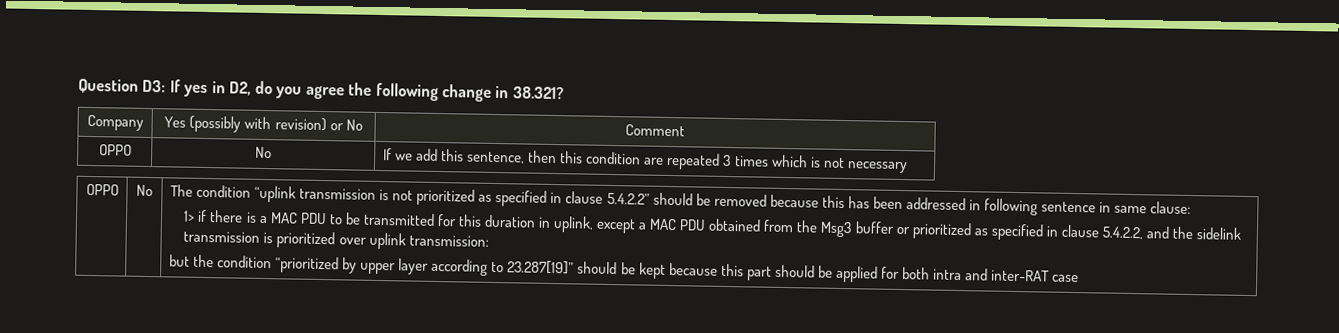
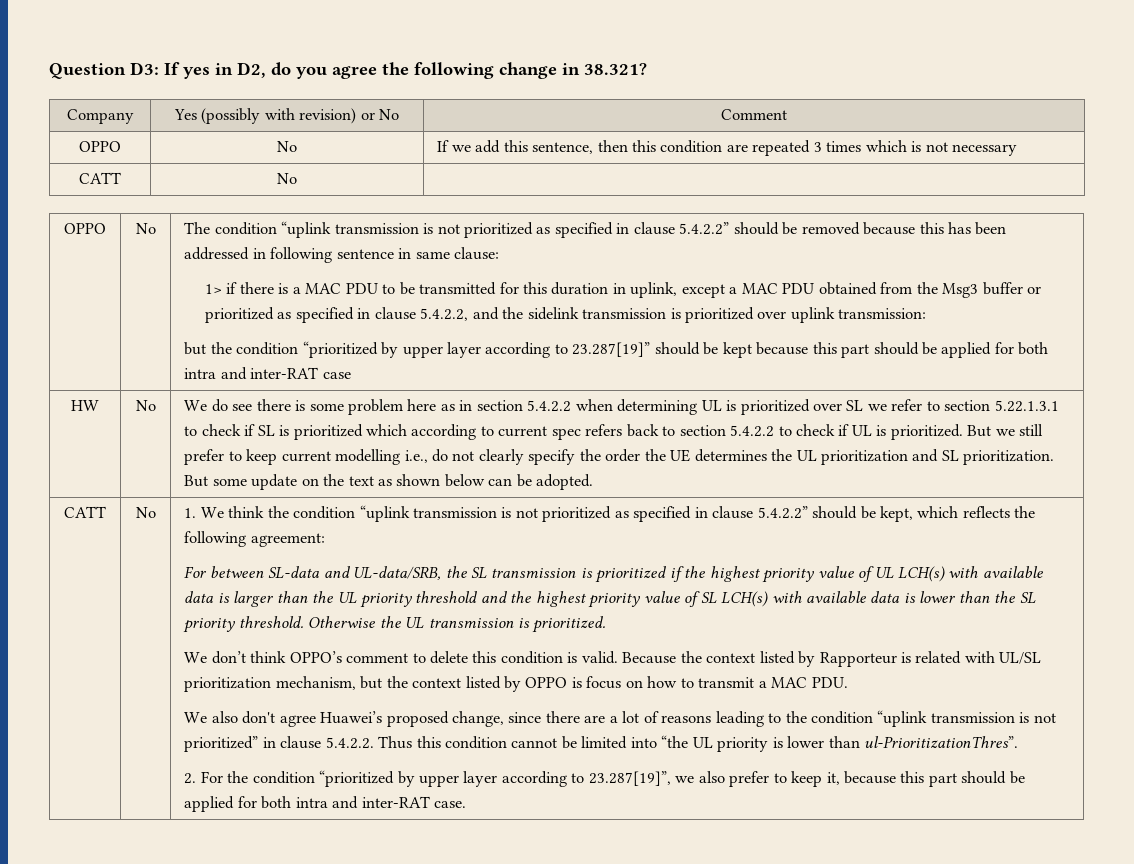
  OPPO | No | If we add this sentence, then this condition are repeated 3 times which is not necessary
+ CATT | No |
+ HW | No | We do see there is some problem here as in section 5.4.2.2 when determining UL is prioritized over SL we refer to section 5.22.1.3.1 to check if SL is prioritized which according to current spec refers back to section 5.4.2.2 to check if UL is prioritized. But we still prefer to keep current modelling i.e., do not clearly specify the order the UE determines the UL prioritization and SL prioritization. But some update on the text as shown below can be adopted.
+ CATT | No | 1. We think the condition “uplink transmission is not prioritized as specified in clause 5.4.2.2” should be kept, which reflects the following agreement:
+ For between SL-data and UL-data/SRB, the SL transmission is prioritized if the highest priority value of UL LCH(s) with available data is larger than the UL priority threshold and the highest priority value of SL LCH(s) with available data is lower than the SL priority threshold. Otherwise the UL transmission is prioritized.
+ We don’t think OPPO’s comment to delete this condition is valid. Because the context listed by Rapporteur is related with UL/SL prioritization mechanism, but the context listed by OPPO is focus on how to transmit a MAC PDU.
+ We also don't agree Huawei’s proposed change, since there are a lot of reasons leading to the condition “uplink transmission is not prioritized” in clause 5.4.2.2. Thus this condition cannot be limited into “the UL priority is lower than ul-PrioritizationThres”.
+ 2. For the condition “prioritized by upper layer according to 23.287[19]”, we also prefer to keep it, because this part should be applied for both intra and inter-RAT case.

